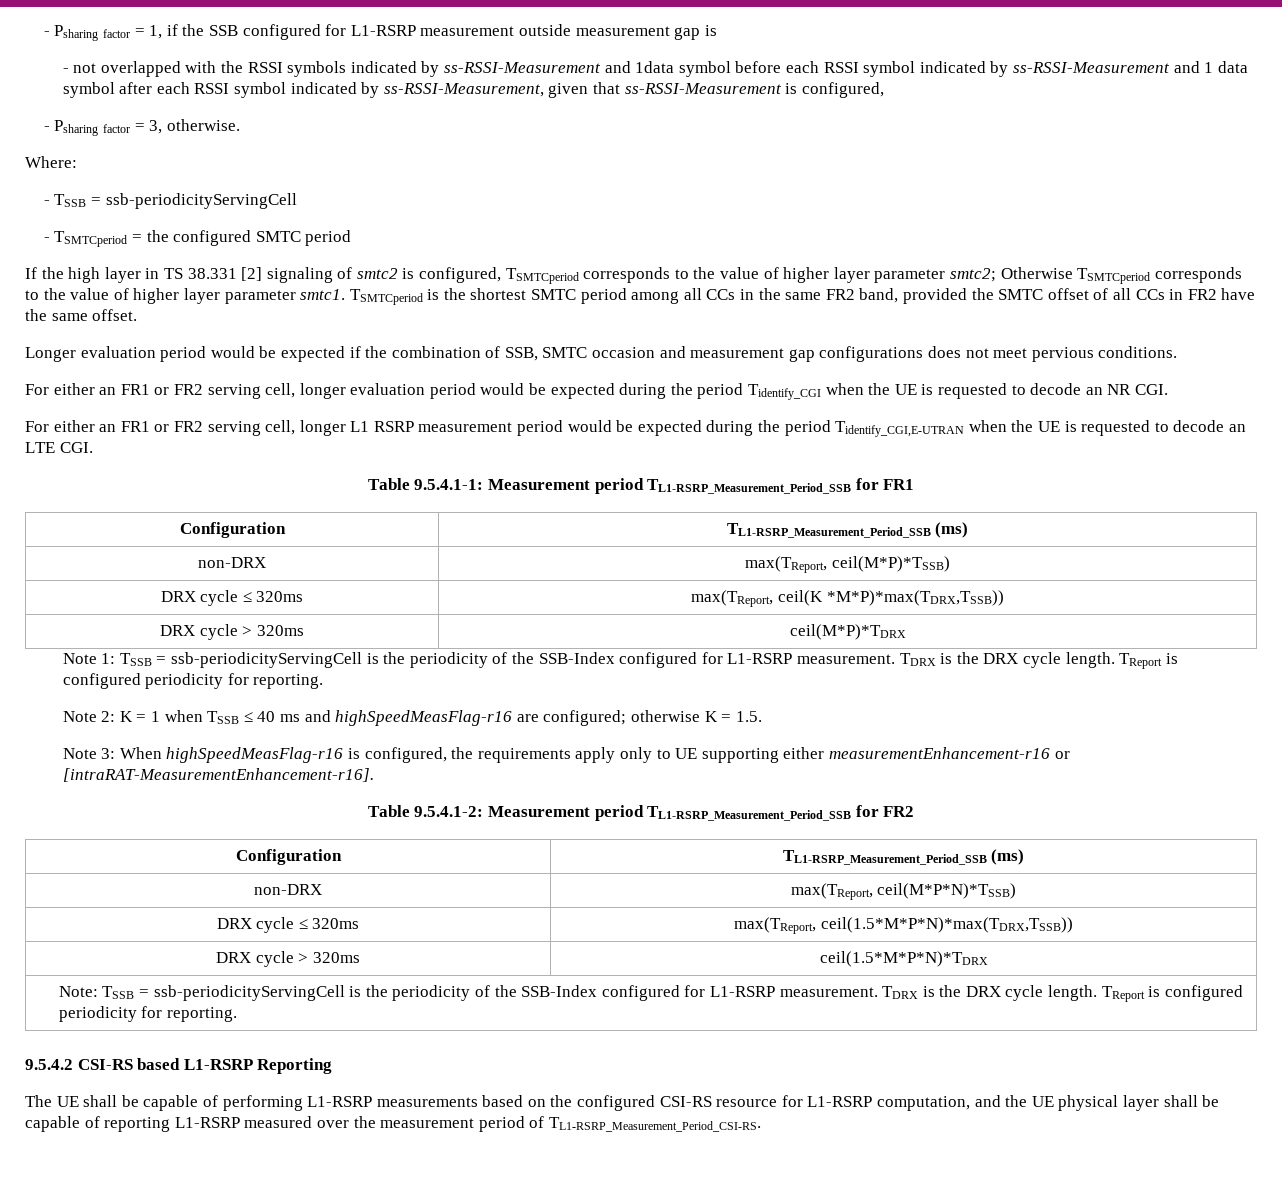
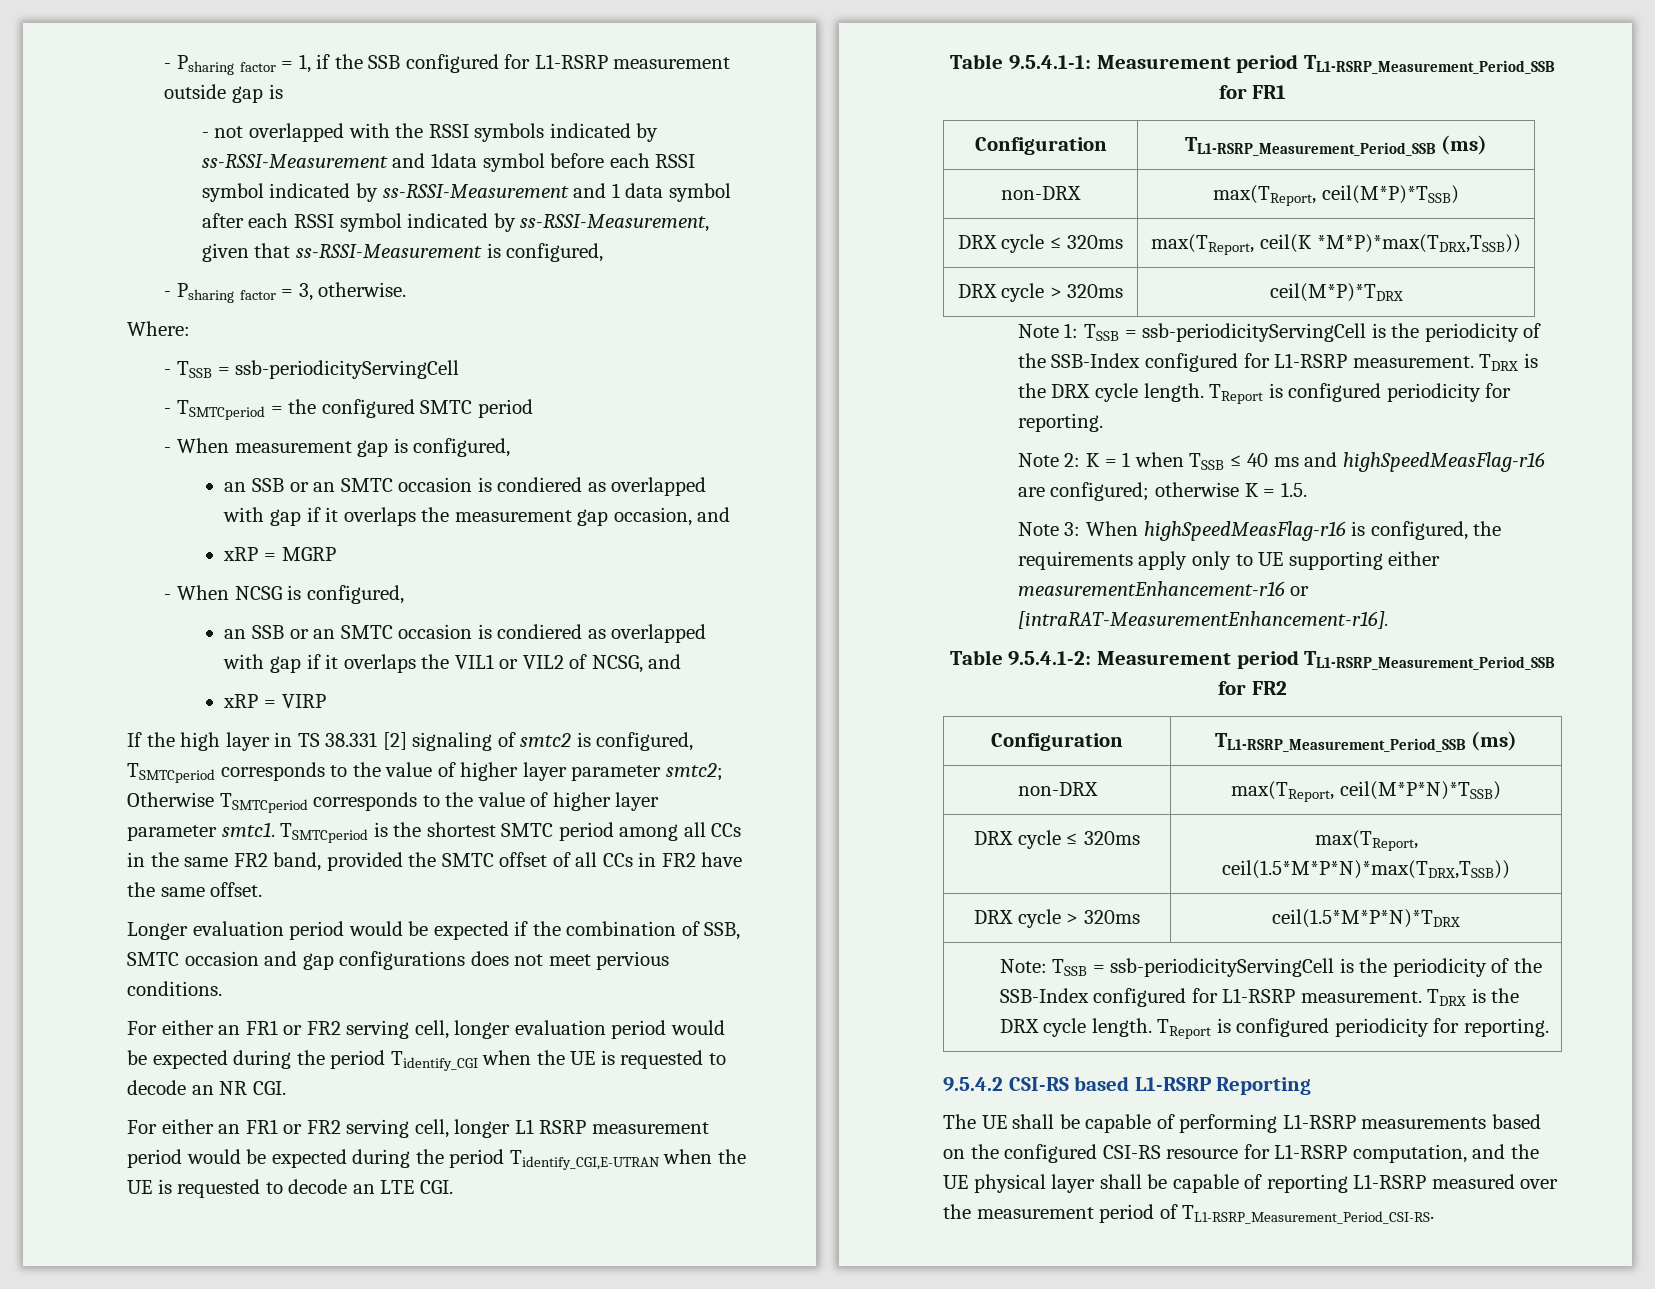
- - Psharing factor = 1, if the SSB configured for L1-RSRP measurement outside measurement gap is
+ - Psharing factor = 1, if the SSB configured for L1-RSRP measurement outside gap is
+ - When measurement gap is configured,
+ an SSB or an SMTC occasion is condiered as overlapped with gap if it overlaps the measurement gap occasion, and
+ xRP = MGRP
+ - When NCSG is configured,
+ an SSB or an SMTC occasion is condiered as overlapped with gap if it overlaps the VIL1 or VIL2 of NCSG, and
+ xRP = VIRP
- Longer evaluation period would be expected if the combination of SSB, SMTC occasion and measurement gap configurations does not meet pervious conditions.
+ Longer evaluation period would be expected if the combination of SSB, SMTC occasion and gap configurations does not meet pervious conditions.

